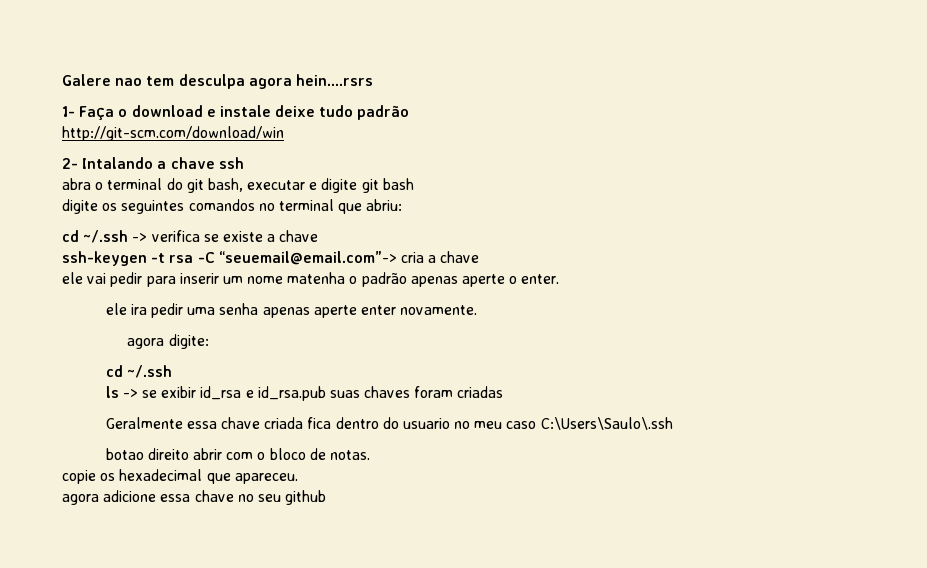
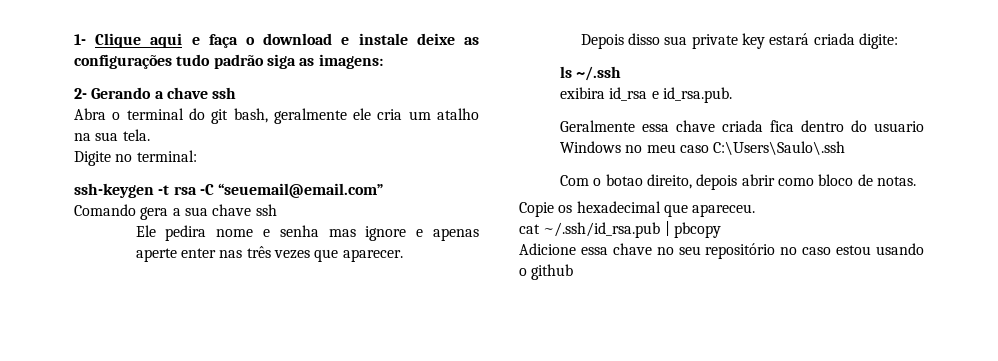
- Galere nao tem desculpa agora hein....rsrs
- 1- Faça o download e instale deixe tudo padrão
- http://git-scm.com/download/win
+ 1- Clique aqui e faça o download e instale deixe as configurações tudo padrão siga as imagens:
- 2- Intalando a chave ssh
+ 2- Gerando a chave ssh
- abra o terminal do git bash, executar e digite git bash
- digite os seguintes comandos no terminal que abriu:
- cd ~/.ssh -> verifica se existe a chave
- ssh-keygen -t rsa -C “seuemail@email.com”-> cria a chave
- ele vai pedir para inserir um nome matenha o padrão apenas aperte o enter.
- ele ira pedir uma senha apenas aperte enter novamente.
- agora digite:
- cd ~/.ssh
+ Abra o terminal do git bash, geralmente ele cria um atalho na sua tela.
+ Digite no terminal:
+ ssh-keygen -t rsa -C “seuemail@email.com”
+ Comando gera a sua chave ssh
+ Ele pedira nome e senha mas ignore e apenas aperte enter nas três vezes que aparecer.
+ Depois disso sua private key estará criada digite:
+ ls ~/.ssh
- ls -> se exibir id_rsa e id_rsa.pub suas chaves foram criadas
+ exibira id_rsa e id_rsa.pub.
- Geralmente essa chave criada fica dentro do usuario no meu caso C:\Users\Saulo\.ssh
+ Geralmente essa chave criada fica dentro do usuario Windows no meu caso C:\Users\Saulo\.ssh
- botao direito abrir com o bloco de notas.
+ Com o botao direito, depois abrir como bloco de notas.
- copie os hexadecimal que apareceu.
+ Copie os hexadecimal que apareceu.
- agora adicione essa chave no seu github
+ cat ~/.ssh/id_rsa.pub | pbcopy
+ Adicione essa chave no seu repositório no caso estou usando o github

